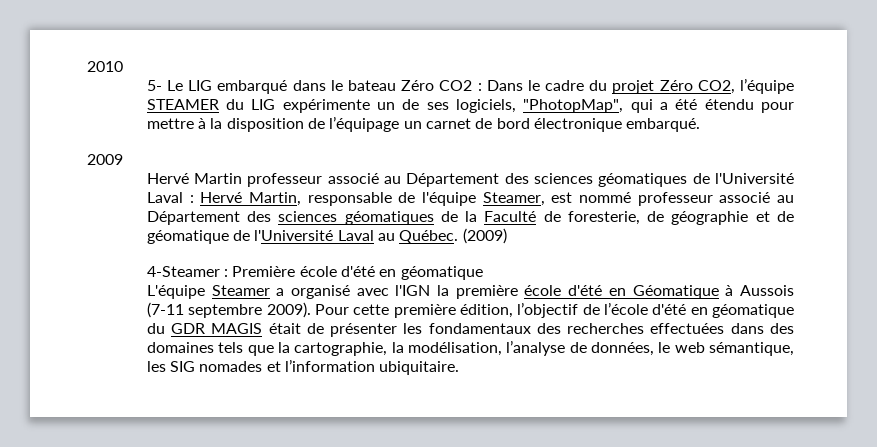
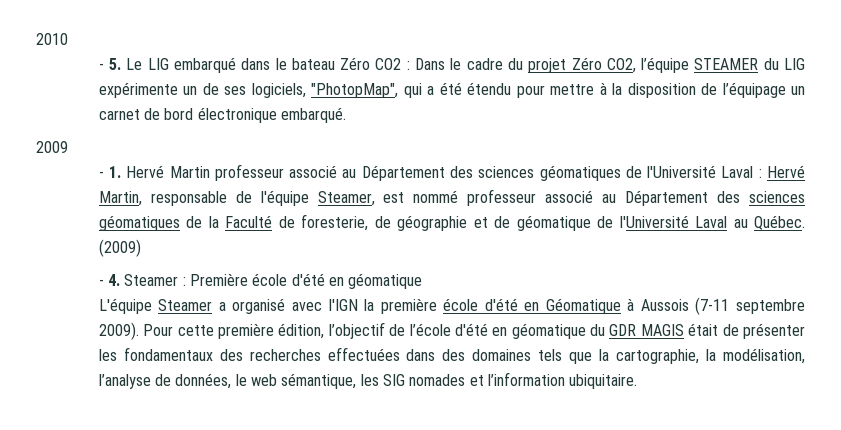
- 5- Le LIG embarqué dans le bateau Zéro CO2 : Dans le cadre du projet Zéro CO2, l’équipe STEAMER du LIG expérimente un de ses logiciels, "PhotopMap", qui a été étendu pour mettre à la disposition de l’équipage un carnet de bord électronique embarqué.
+ - 5. Le LIG embarqué dans le bateau Zéro CO2 : Dans le cadre du projet Zéro CO2, l’équipe STEAMER du LIG expérimente un de ses logiciels, "PhotopMap", qui a été étendu pour mettre à la disposition de l’équipage un carnet de bord électronique embarqué.
- Hervé Martin professeur associé au Département des sciences géomatiques de l'Université Laval : Hervé Martin, responsable de l'équipe Steamer, est nommé professeur associé au Département des sciences géomatiques de la Faculté de foresterie, de géographie et de géomatique de l'Université Laval au Québec.
+ - 1. Hervé Martin professeur associé au Département des sciences géomatiques de l'Université Laval : Hervé Martin, responsable de l'équipe Steamer, est nommé professeur associé au Département des sciences géomatiques de la Faculté de foresterie, de géographie et de géomatique de l'Université Laval au Québec.
- 4-Steamer : Première école d'été en géomatique
+ - 4. Steamer : Première école d'été en géomatique

